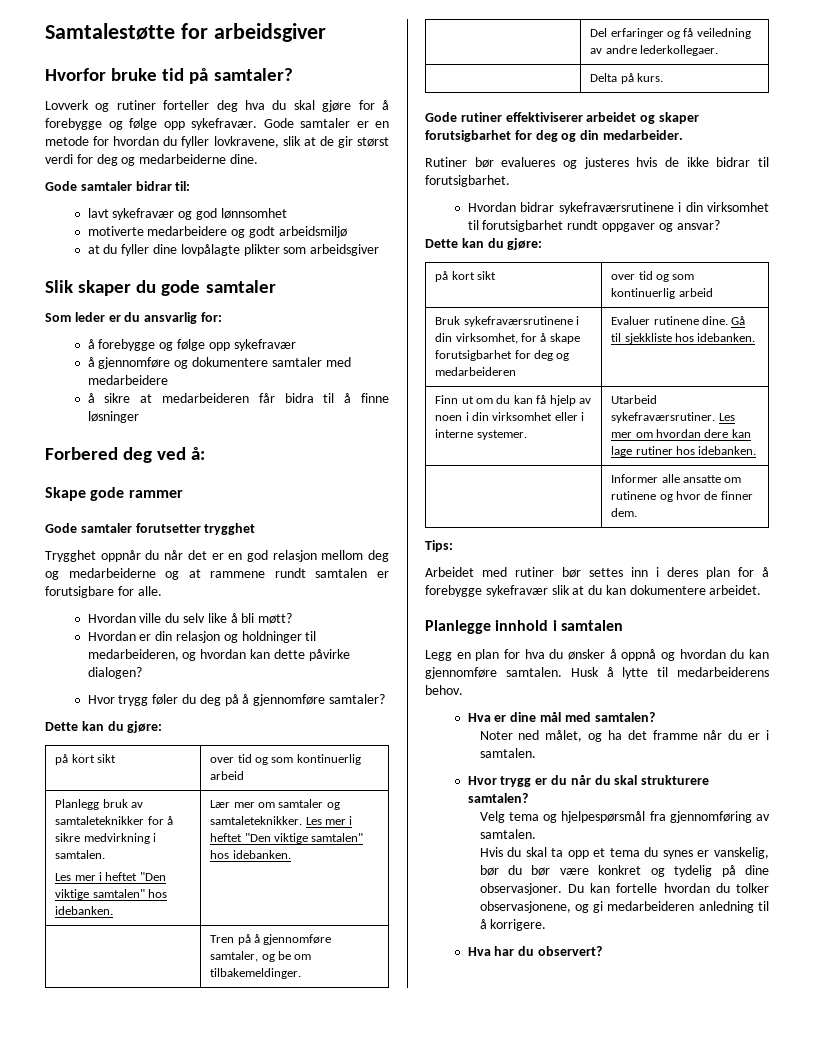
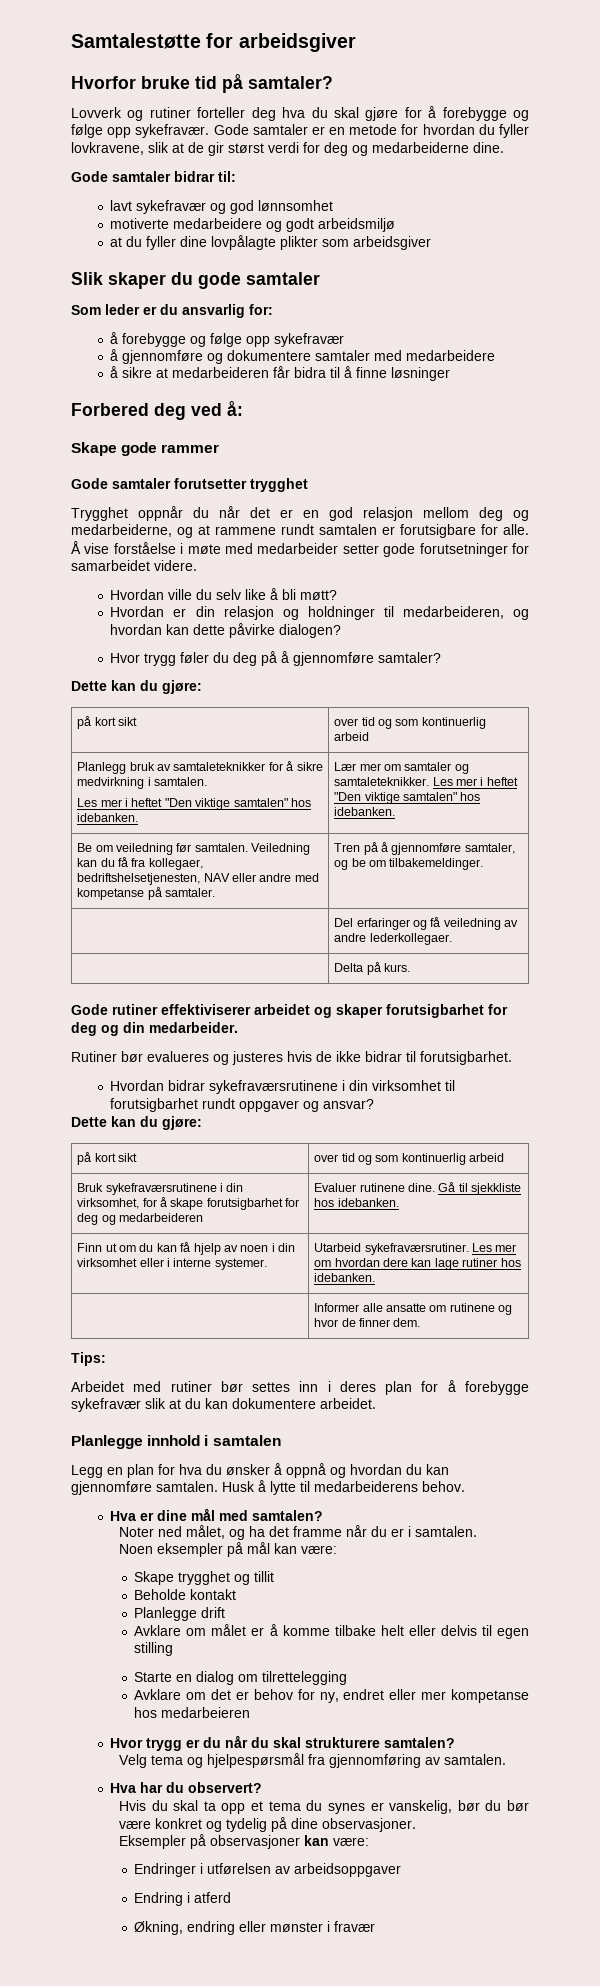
- Trygghet oppnår du når det er en god relasjon mellom deg og medarbeiderne og at rammene rundt samtalen er forutsigbare for alle.
+ Trygghet oppnår du når det er en god relasjon mellom deg og medarbeiderne, og at rammene rundt samtalen er forutsigbare for alle. Å vise forståelse i møte med medarbeider setter gode forutsetninger for samarbeidet videre.
- | Tren på å gjennomføre samtaler, og be om tilbakemeldinger.
+ Be om veiledning før samtalen. Veiledning kan du få fra kollegaer, bedriftshelsetjenesten, NAV eller andre med kompetanse på samtaler. | Tren på å gjennomføre samtaler, og be om tilbakemeldinger.
+ Noen eksempler på mål kan være:
+ Skape trygghet og tillit
+ Beholde kontakt
+ Planlegge drift
+ Avklare om målet er å komme tilbake helt eller delvis til egen stilling
+ Starte en dialog om tilrettelegging
+ Avklare om det er behov for ny, endret eller mer kompetanse hos medarbeieren
+ Hva har du observert?
- Hvis du skal ta opp et tema du synes er vanskelig, bør du bør være konkret og tydelig på dine observasjoner. Du kan fortelle hvordan du tolker observasjonene, og gi medarbeideren anledning til å korrigere.
- Hva har du observert?
+ Hvis du skal ta opp et tema du synes er vanskelig, bør du bør være konkret og tydelig på dine observasjoner.
+ Eksempler på observasjoner kan være:
+ Endringer i utførelsen av arbeidsoppgaver
+ Endring i atferd
+ Økning, endring eller mønster i fravær

